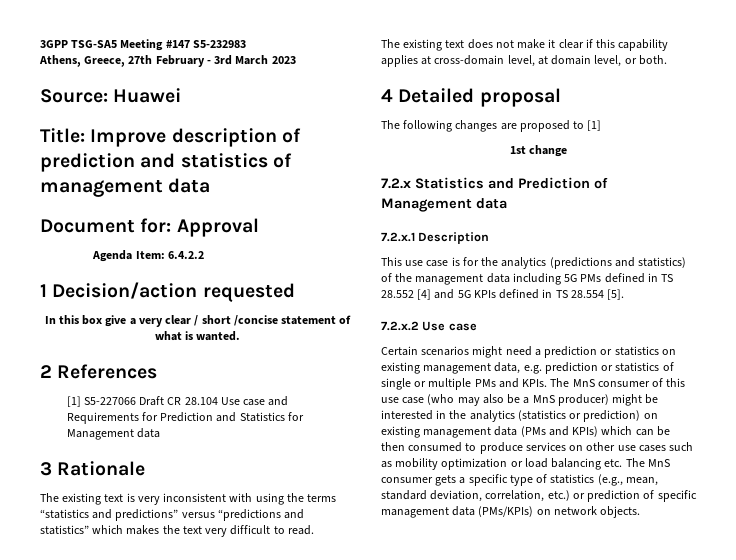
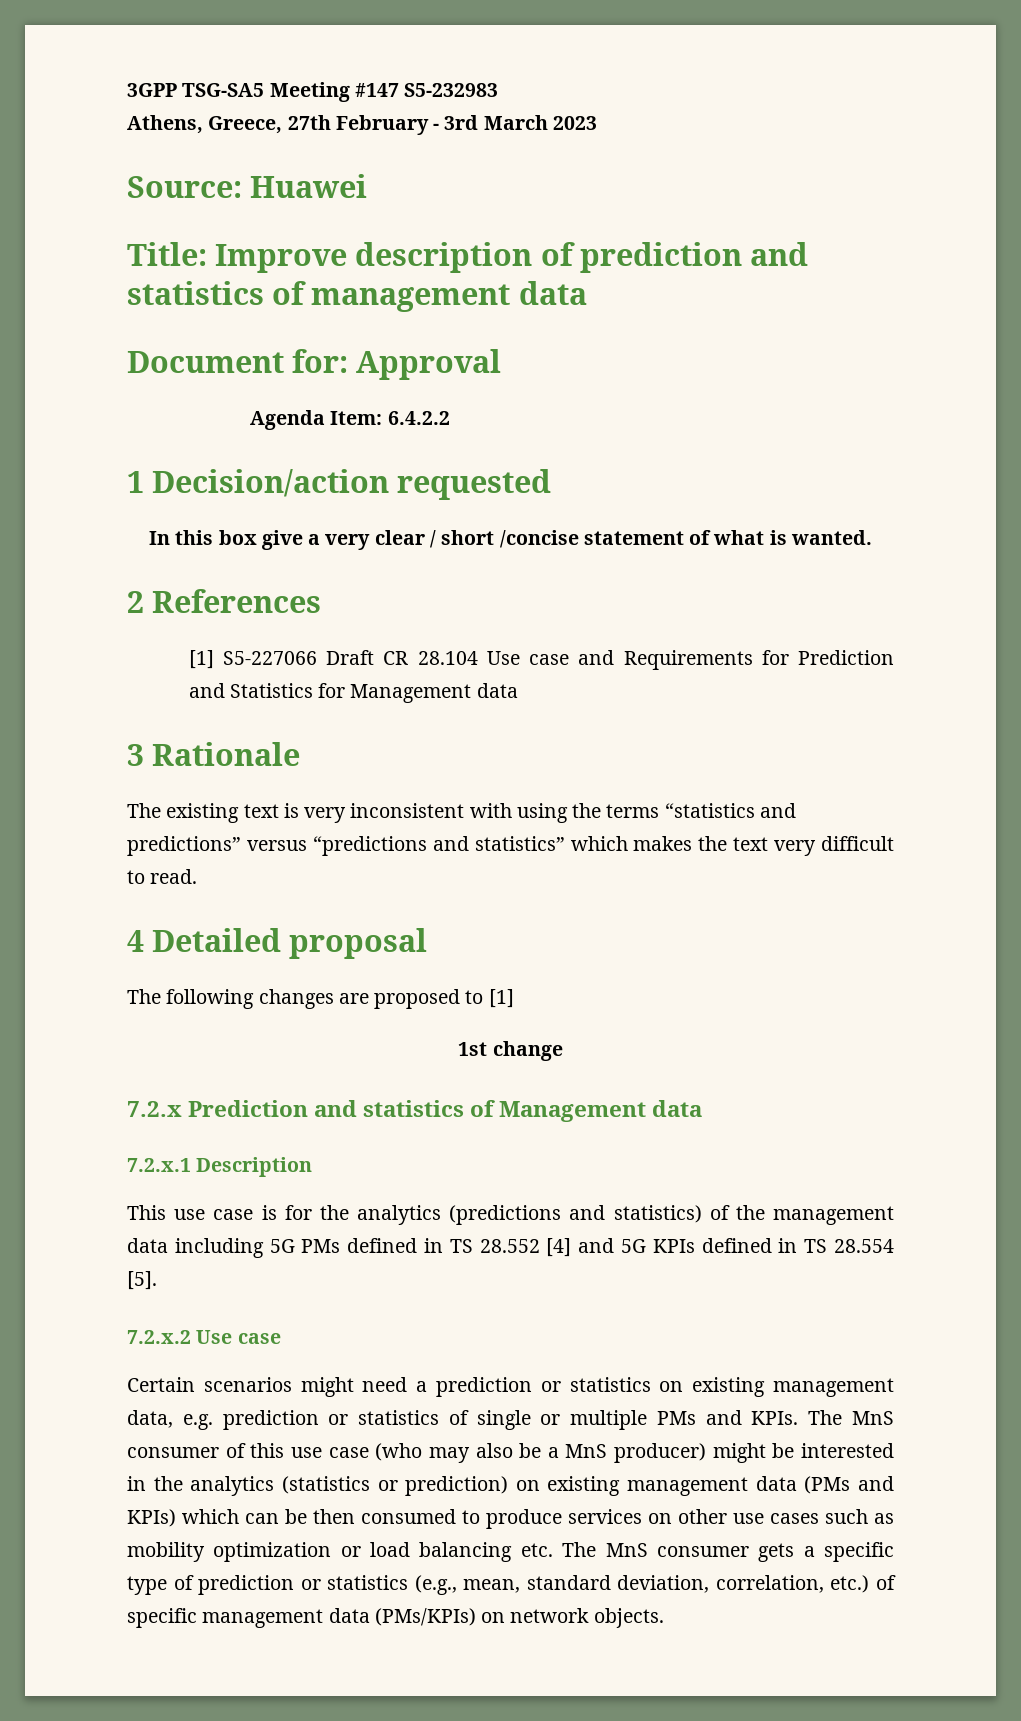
- The existing text does not make it clear if this capability applies at cross-domain level, at domain level, or both.
- 7.2.x Statistics and Prediction of Management data
+ 7.2.x Prediction and statistics of Management data
- The MnS consumer of this use case (who may also be a MnS producer) might be interested in the analytics (statistics or prediction) on existing management data (PMs and KPIs) which can be then consumed to produce services on other use cases such as mobility optimization or load balancing etc. The MnS consumer gets a specific type of statistics (e.g., mean, standard deviation, correlation, etc.) or prediction of specific management data (PMs/KPIs) on network objects.
+ The MnS consumer of this use case (who may also be a MnS producer) might be interested in the analytics (statistics or prediction) on existing management data (PMs and KPIs) which can be then consumed to produce services on other use cases such as mobility optimization or load balancing etc. The MnS consumer gets a specific type of prediction or statistics (e.g., mean, standard deviation, correlation, etc.) of specific management data (PMs/KPIs) on network objects.

